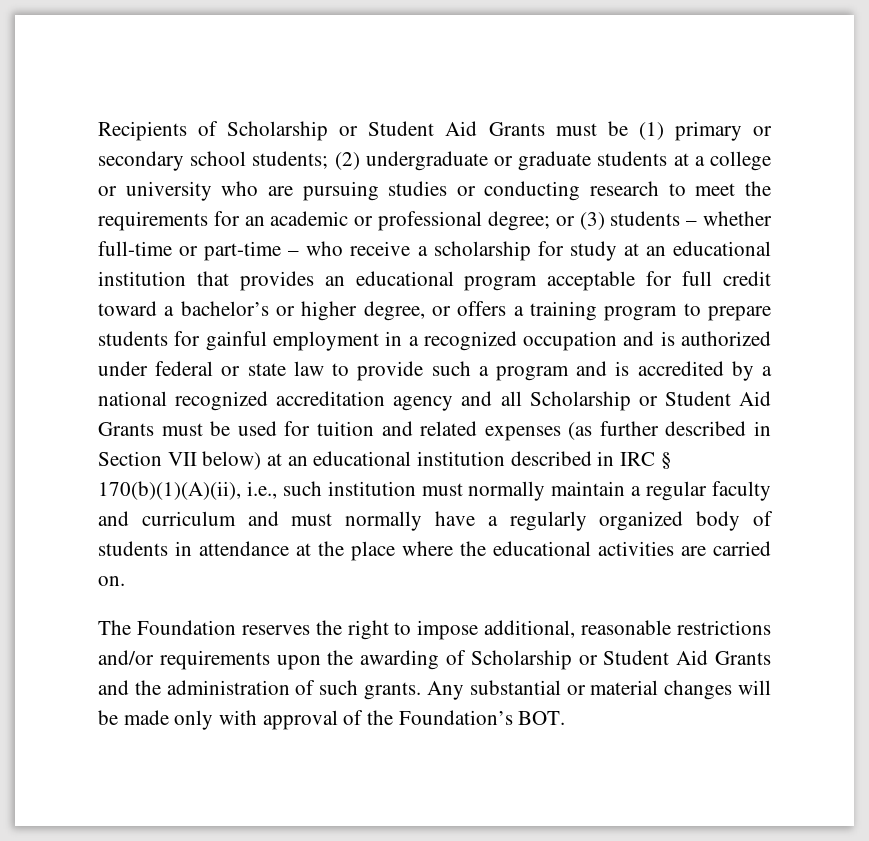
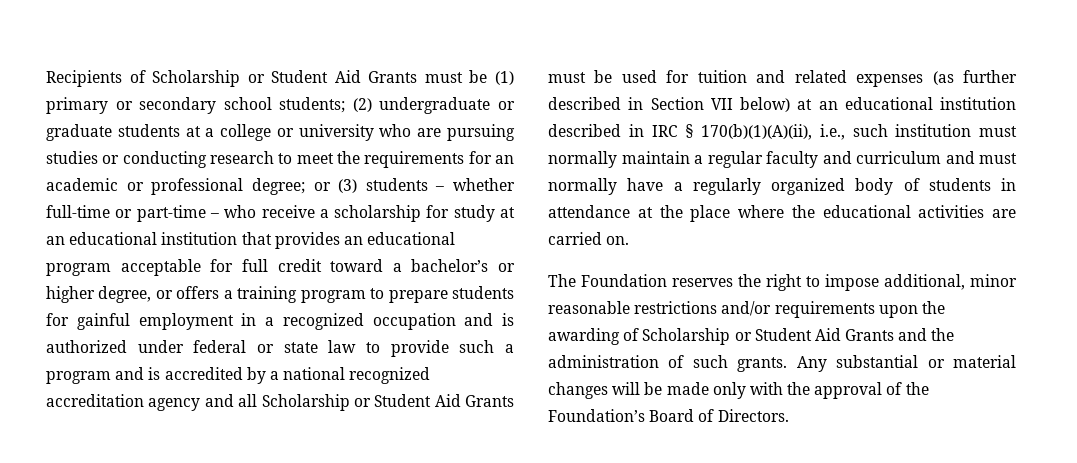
- The Foundation reserves the right to impose additional, reasonable restrictions and/or requirements upon the awarding of Scholarship or Student Aid Grants and the administration of such grants.
+ The Foundation reserves the right to impose additional, minor reasonable restrictions and/or requirements upon the awarding of Scholarship or Student Aid Grants and the administration of such grants.
- Any substantial or material changes will be made only with approval of the Foundation’s BOT.
+ Any substantial or material changes will be made only with the approval of the Foundation’s Board of Directors.

